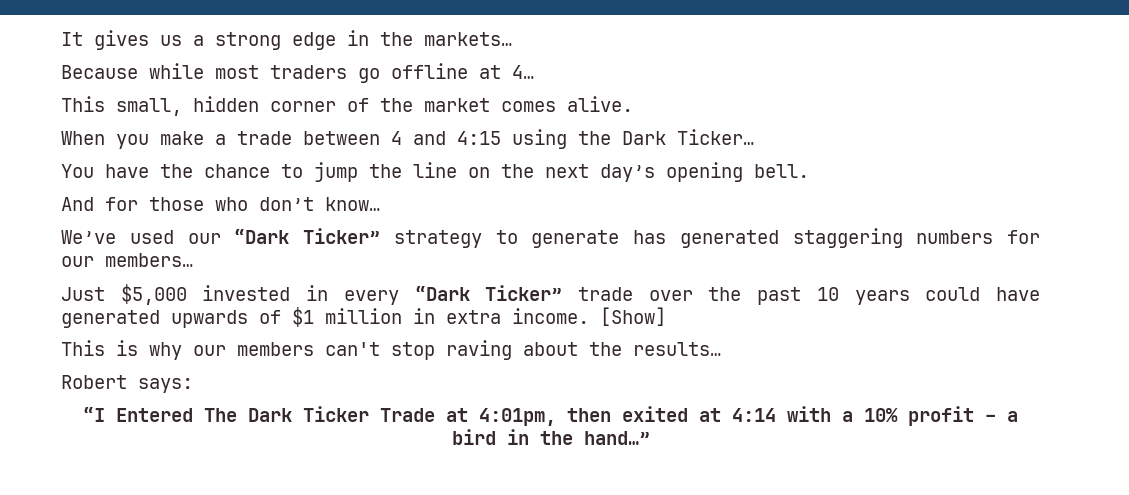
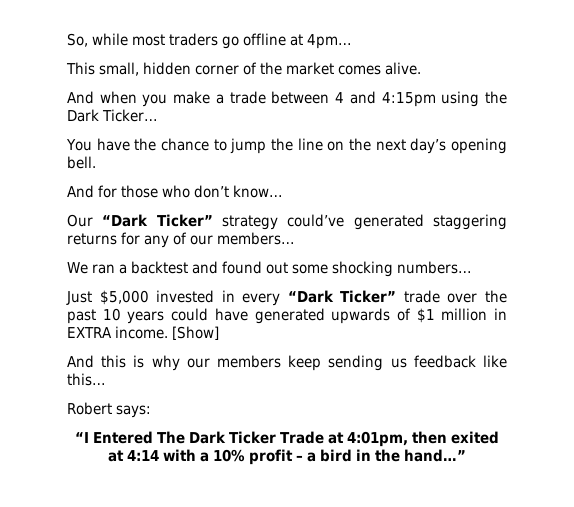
- It gives us a strong edge in the markets…
- Because while most traders go offline at 4…
+ So, while most traders go offline at 4pm…
- When you make a trade between 4 and 4:15 using the Dark Ticker…
+ And when you make a trade between 4 and 4:15pm using the Dark Ticker…
- We’ve used our “Dark Ticker” strategy to generate has generated staggering numbers for our members…
+ Our “Dark Ticker” strategy could’ve generated staggering returns for any of our members…
+ We ran a backtest and found out some shocking numbers…
- Just $5,000 invested in every “Dark Ticker” trade over the past 10 years could have generated upwards of $1 million in extra income.
+ Just $5,000 invested in every “Dark Ticker” trade over the past 10 years could have generated upwards of $1 million in EXTRA income.
- This is why our members can't stop raving about the results…
+ And this is why our members keep sending us feedback like this…

